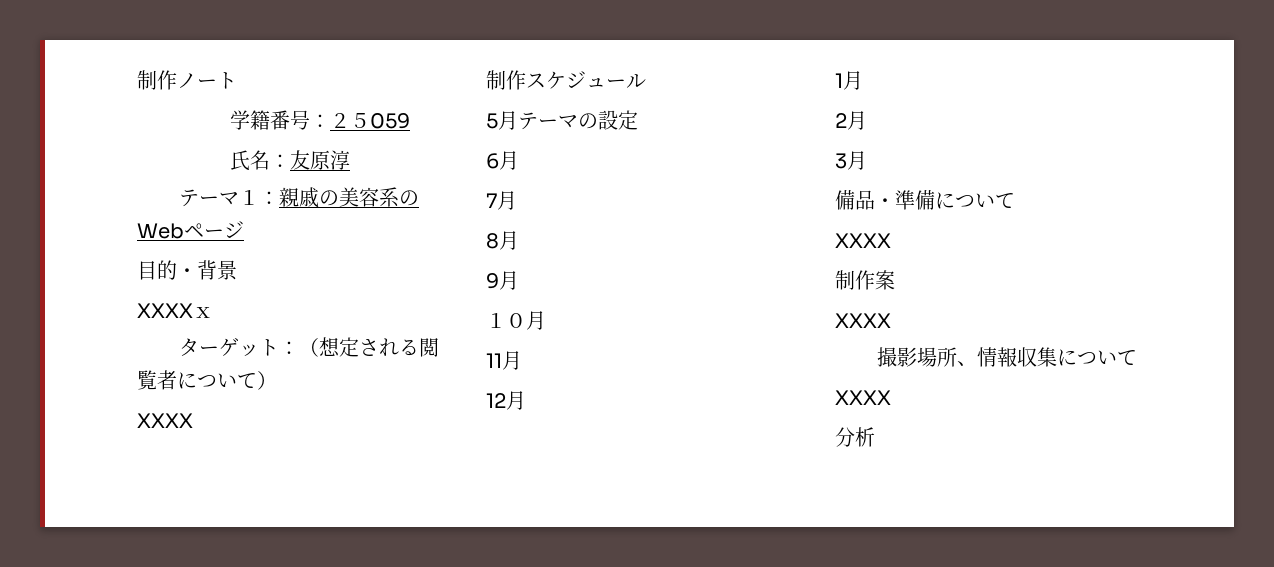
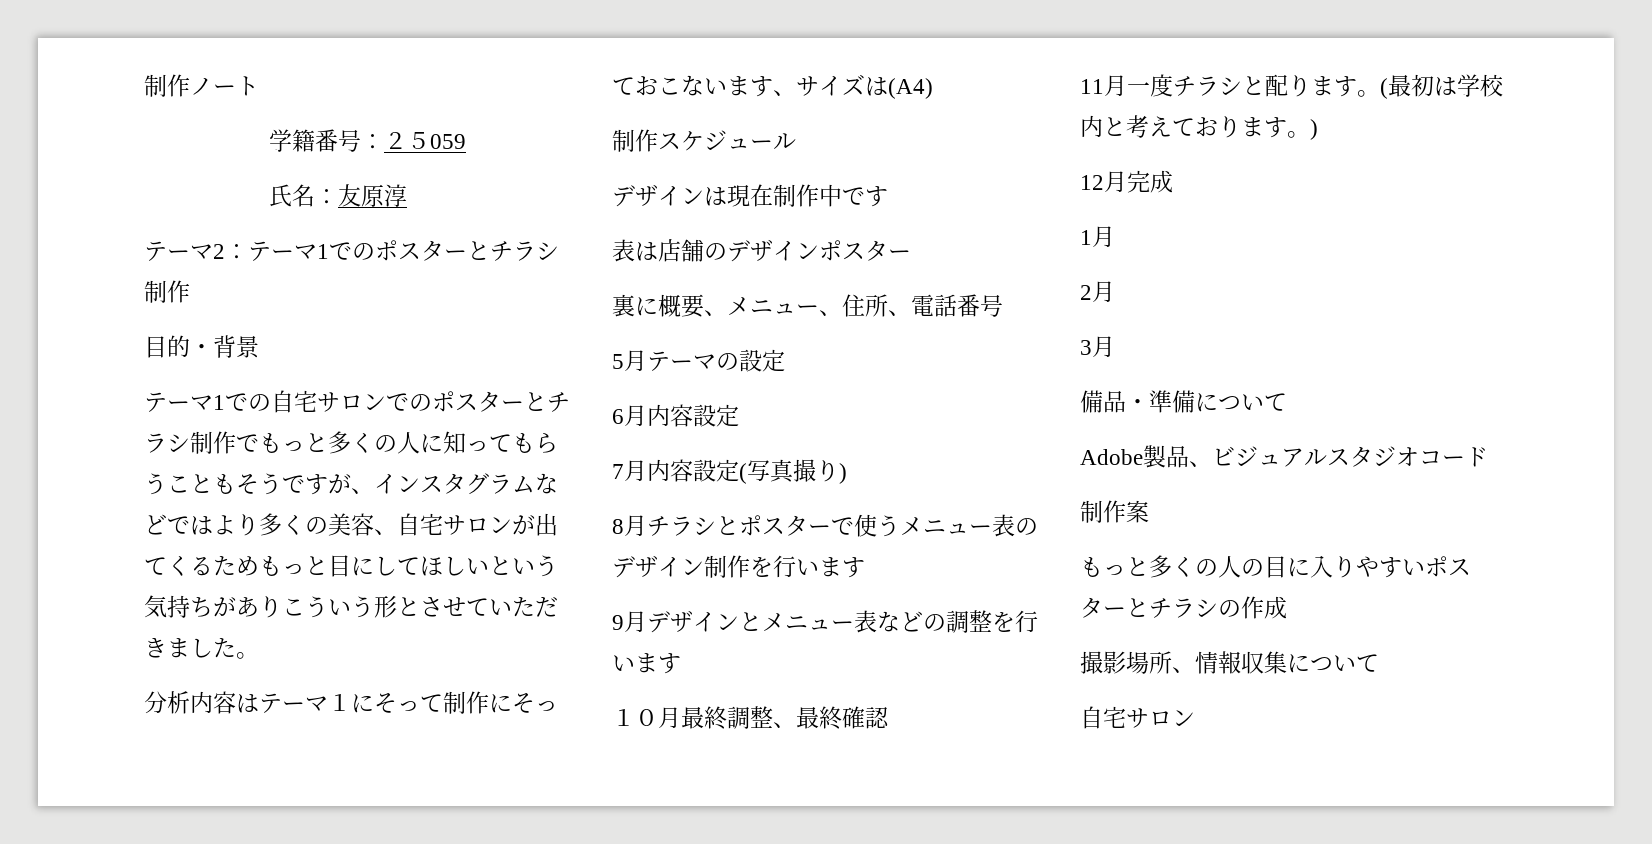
- テーマ１：親戚の美容系のWebページ
+ テーマ2：テーマ1でのポスターとチラシ制作
  目的・背景
- XXXXｘ
- ターゲット：（想定される閲覧者について）
- XXXX
+ テーマ1での自宅サロンでのポスターとチラシ制作でもっと多くの人に知ってもらうこともそうですが、インスタグラムなどではより多くの美容、自宅サロンが出てくるためもっと目にしてほしいという気持ちがありこういう形とさせていただきました。
+ 分析内容はテーマ１にそって制作にそっておこないます、サイズは(A4)
  制作スケジュール
+ デザインは現在制作中です
+ 表は店舗のデザインポスター
+ 裏に概要、メニュー、住所、電話番号
- 6月
+ 6月内容設定
- 7月
- 8月
- 9月
- １０月
- 11月
+ 7月内容設定(写真撮り)
+ 8月チラシとポスターで使うメニュー表のデザイン制作を行います
+ 9月デザインとメニュー表などの調整を行います
+ １０月最終調整、最終確認
+ 11月一度チラシと配ります。(最初は学校内と考えております。)
- 12月
+ 12月完成
  備品・準備について
- XXXX
+ Adobe製品、ビジュアルスタジオコード
  制作案
- XXXX
+ もっと多くの人の目に入りやすいポスターとチラシの作成
  撮影場所、情報収集について
- XXXX
- 分析
+ 自宅サロン

